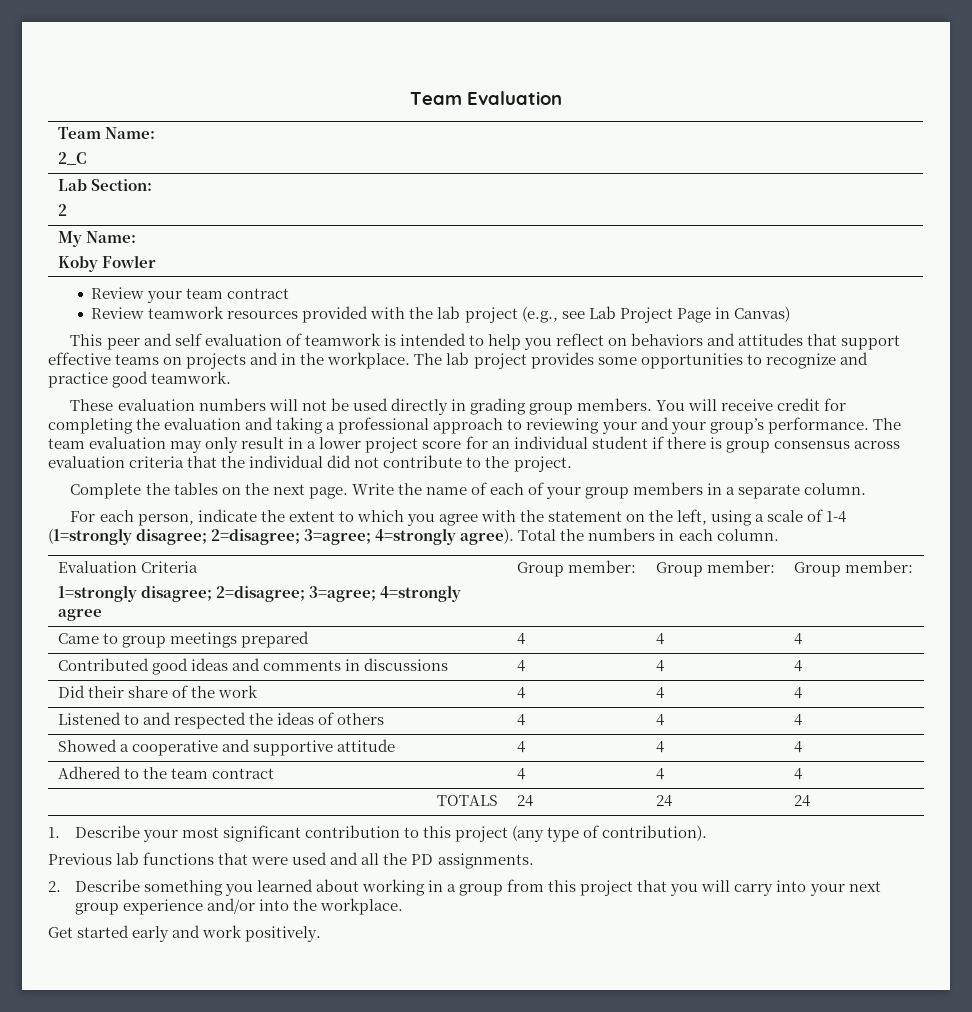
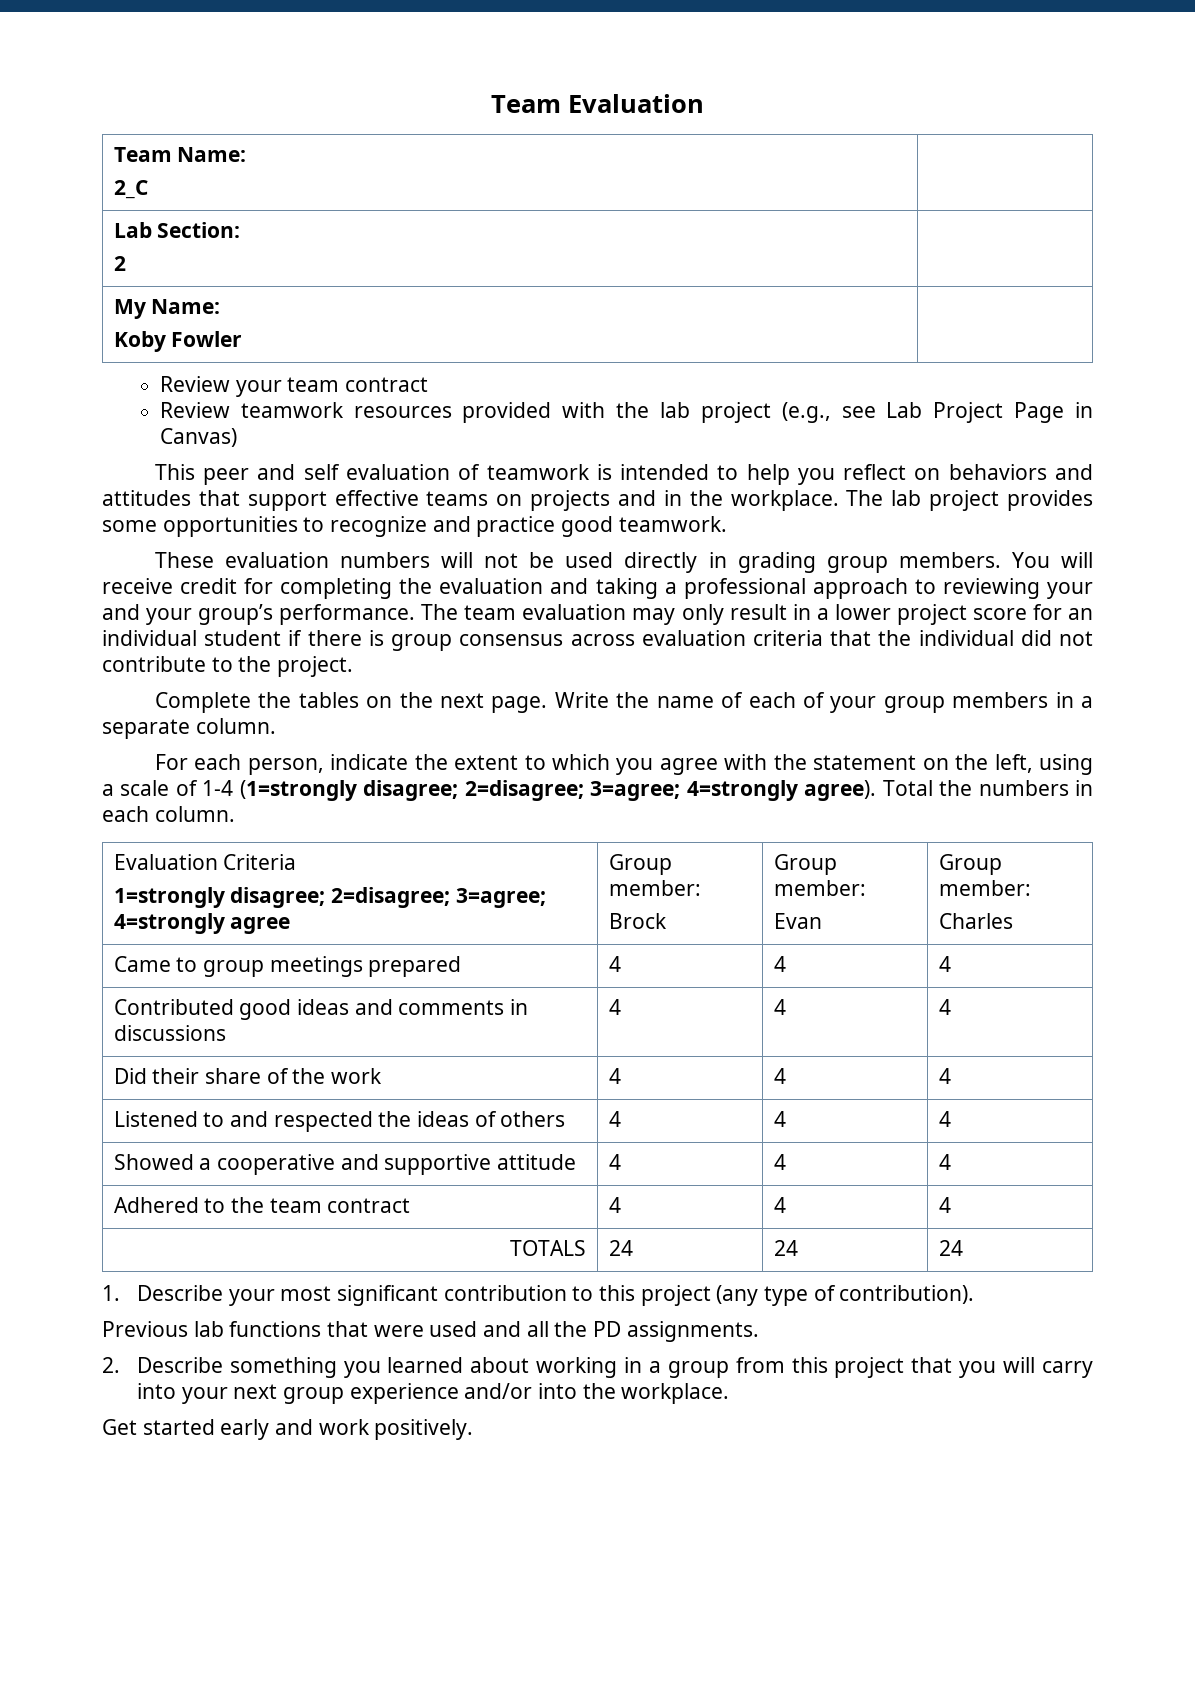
  Evaluation Criteria
- 1=strongly disagree; 2=disagree; 3=agree; 4=strongly agree | Group member: | Group member: | Group member:
+ 1=strongly disagree; 2=disagree; 3=agree; 4=strongly agree | Group member:
+ Brock | Group member:
+ Evan | Group member:
+ Charles

